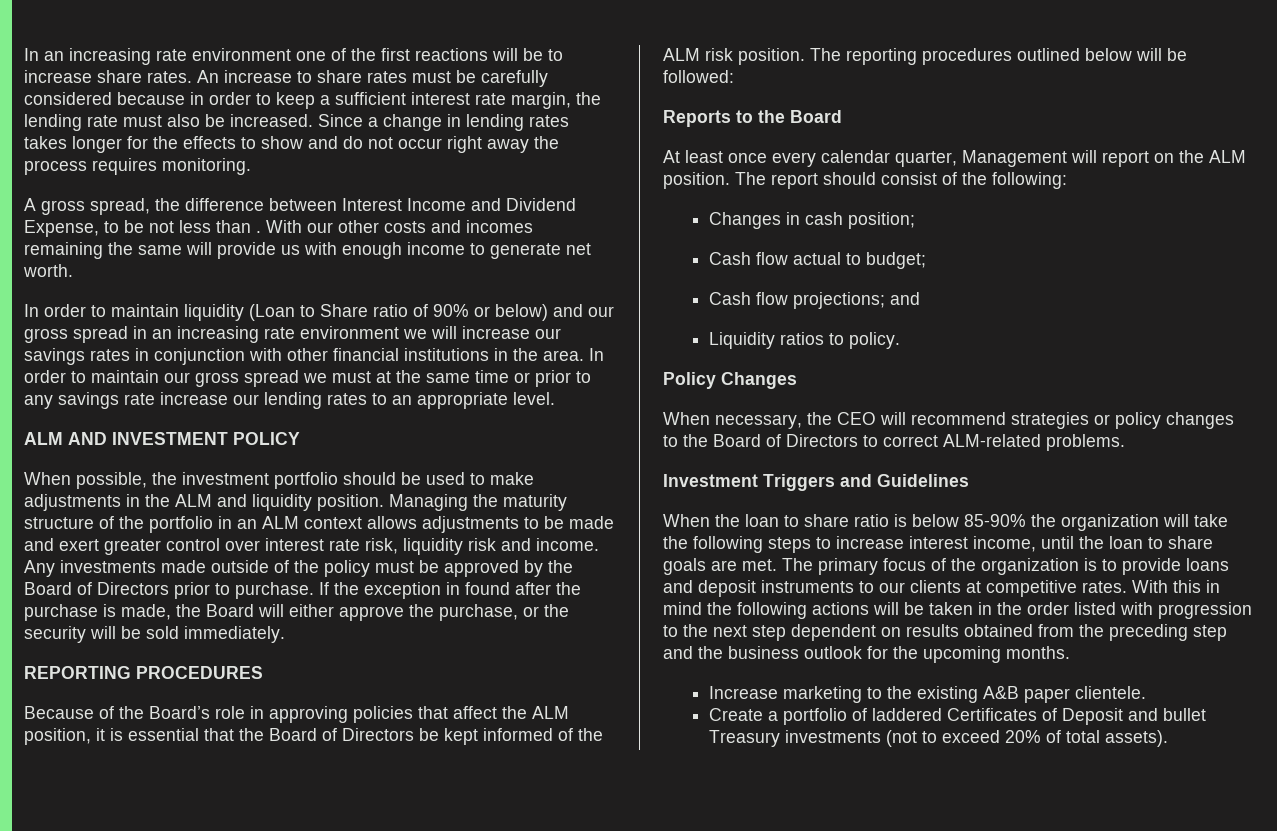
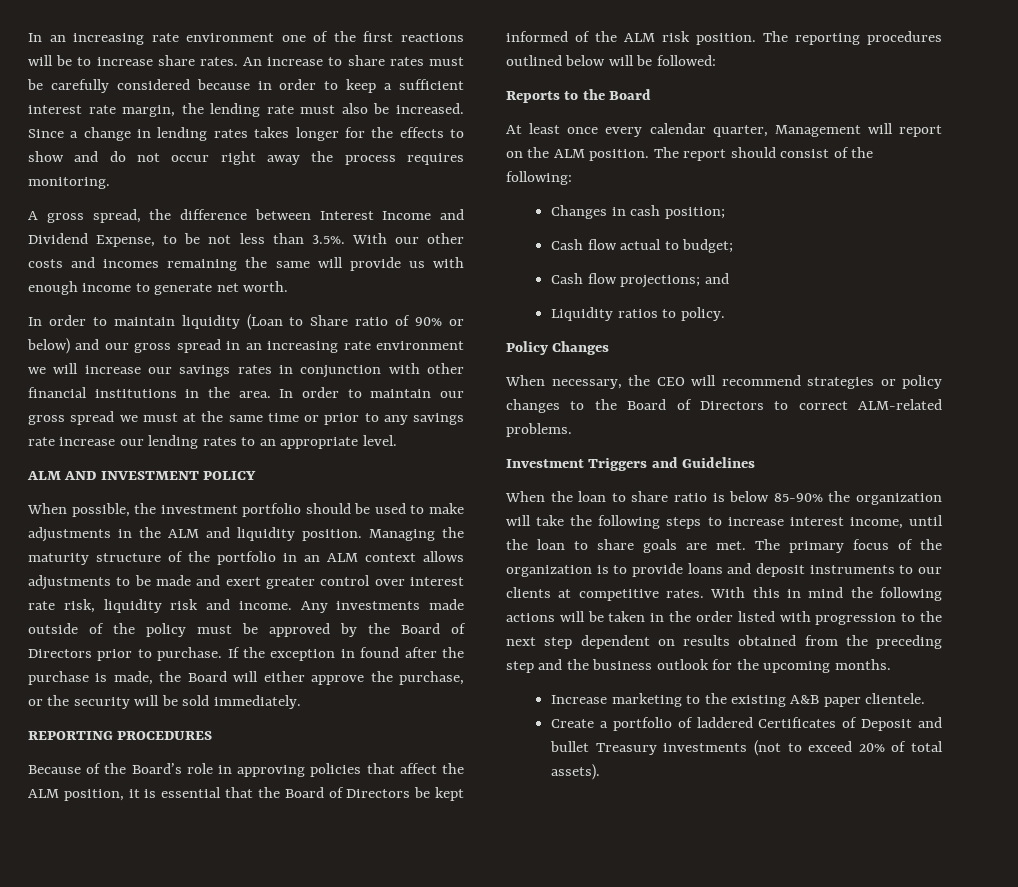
- A gross spread, the difference between Interest Income and Dividend Expense, to be not less than . With our other costs and incomes remaining the same will provide us with enough income to generate net worth.
+ A gross spread, the difference between Interest Income and Dividend Expense, to be not less than 3.5%. With our other costs and incomes remaining the same will provide us with enough income to generate net worth.

